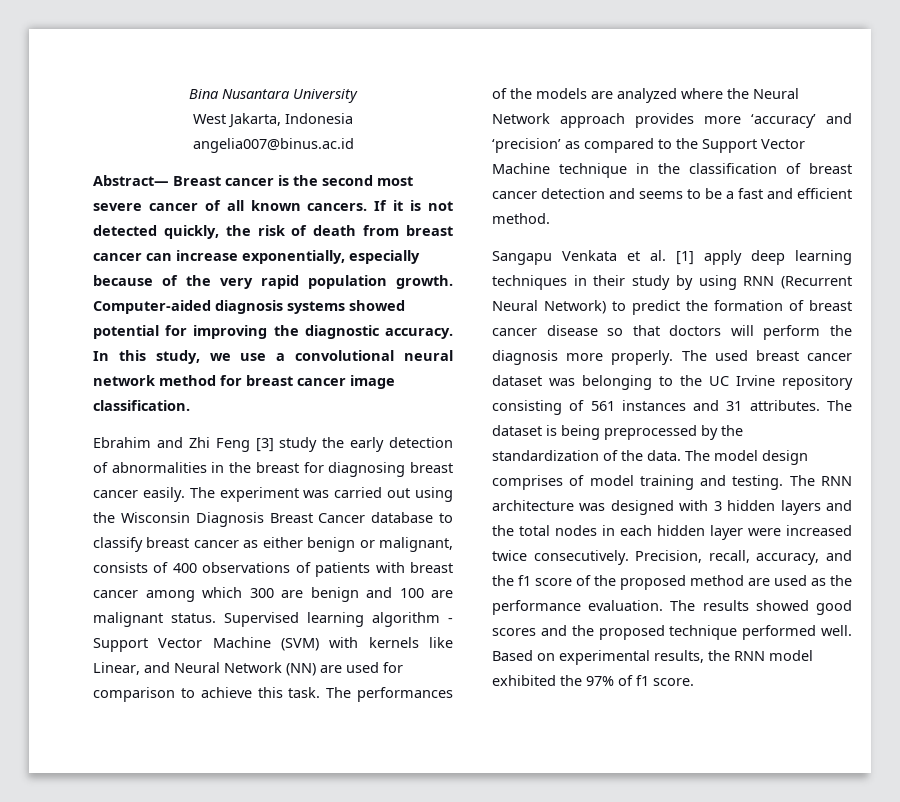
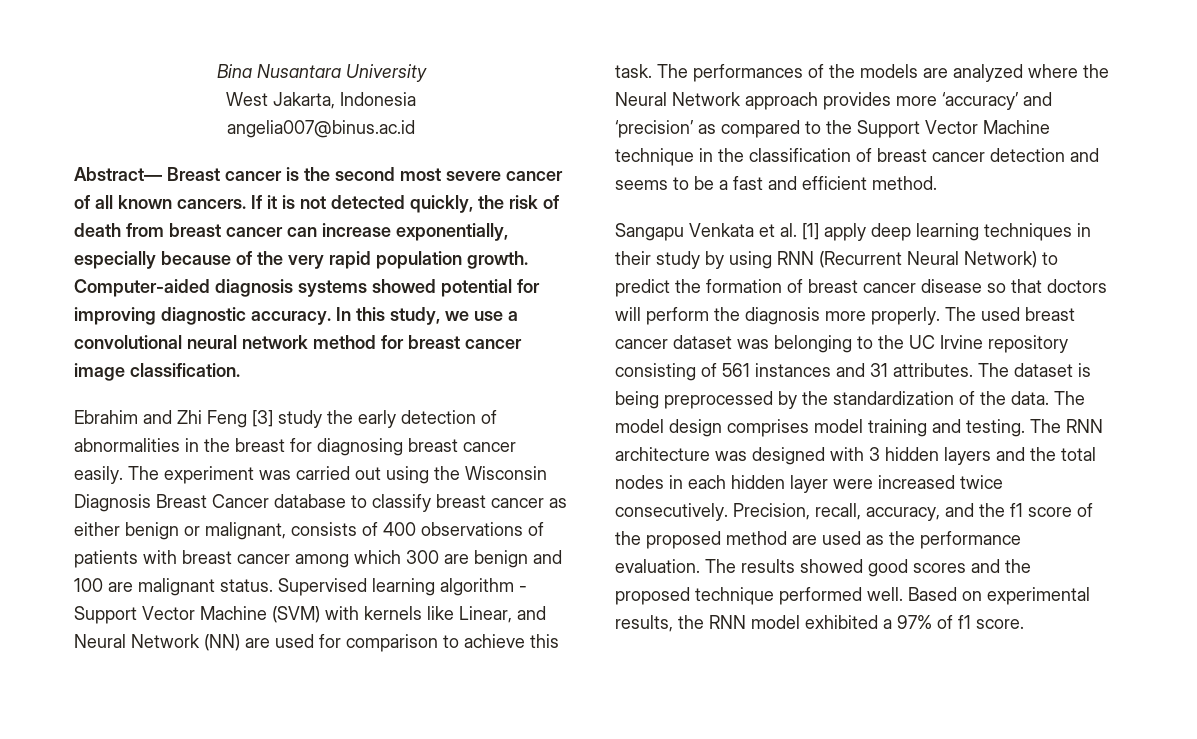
- Computer-aided diagnosis systems showed potential for improving the diagnostic accuracy.
+ Computer-aided diagnosis systems showed potential for improving diagnostic accuracy.
- The model design comprises of model training and testing.
+ The model design comprises model training and testing.
- Based on experimental results, the RNN model exhibited the 97% of f1 score.
+ Based on experimental results, the RNN model exhibited a 97% of f1 score.

